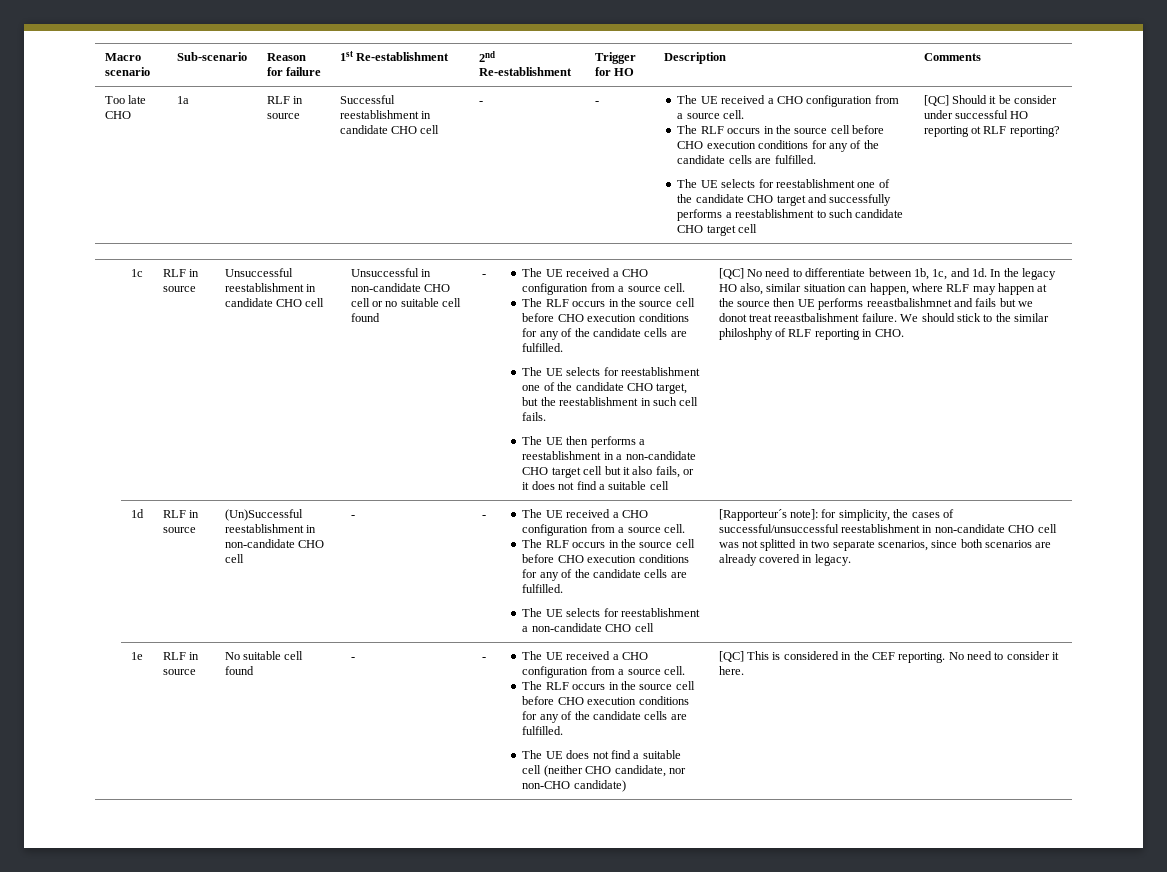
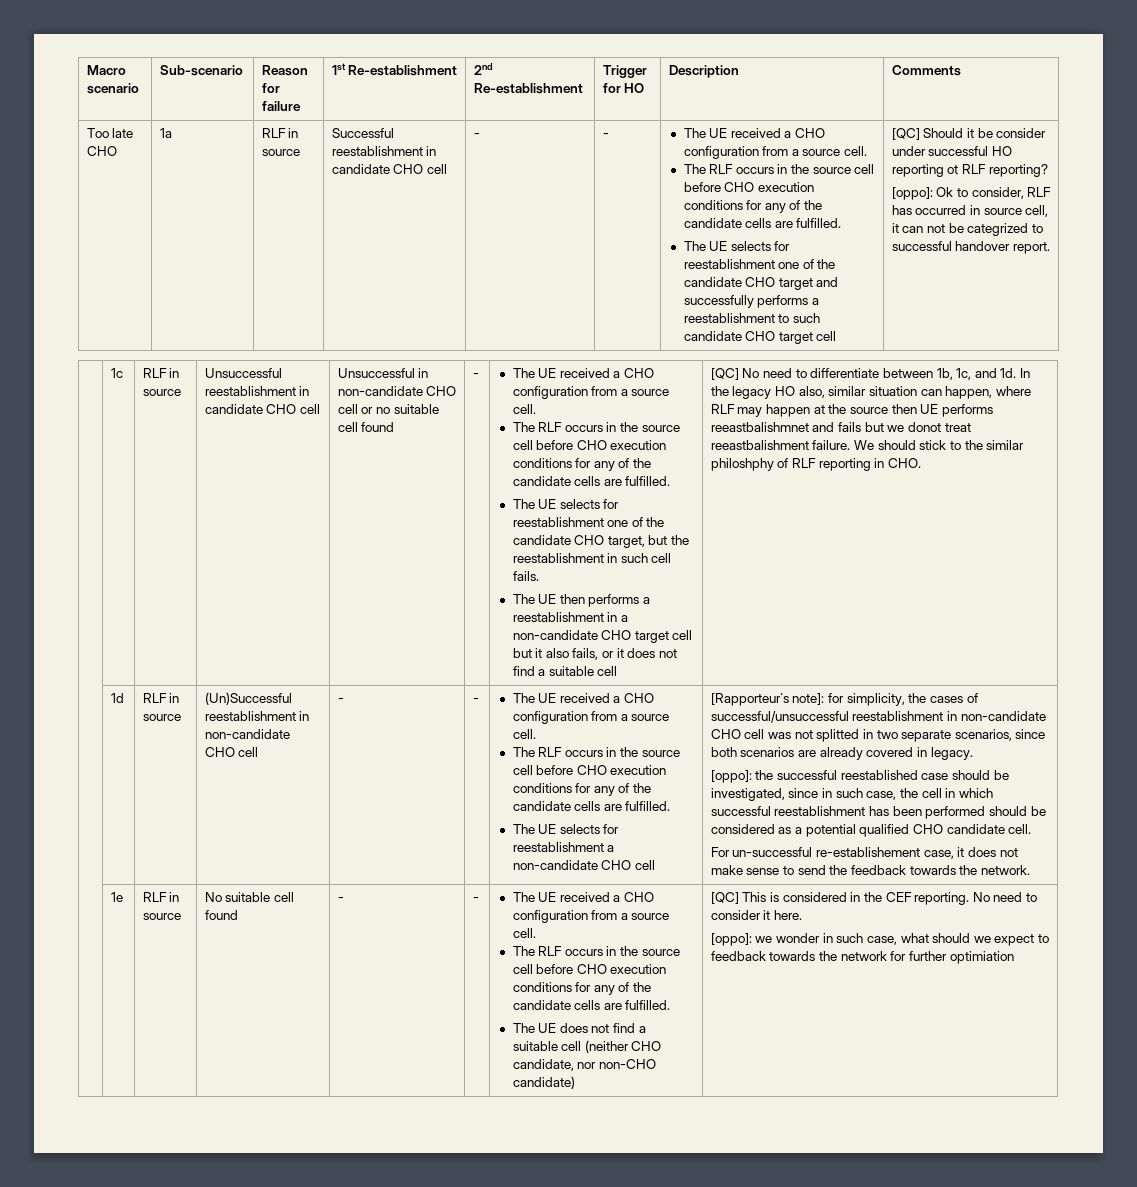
+ [oppo]: Ok to consider, RLF has occurred in source cell, it can not be categrized to successful handover report.
+ [oppo]: the successful reestablished case should be investigated, since in such case, the cell in which successful reestablishment has been performed should be considered as a potential qualified CHO candidate cell.
+ For un-successful re-establishement case, it does not make sense to send the feedback towards the network.
+ [oppo]: we wonder in such case, what should we expect to feedback towards the network for further optimiation

